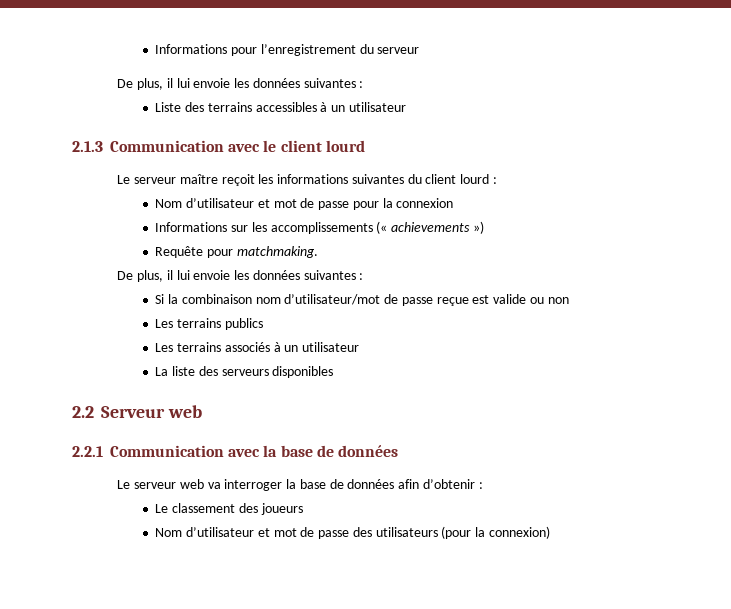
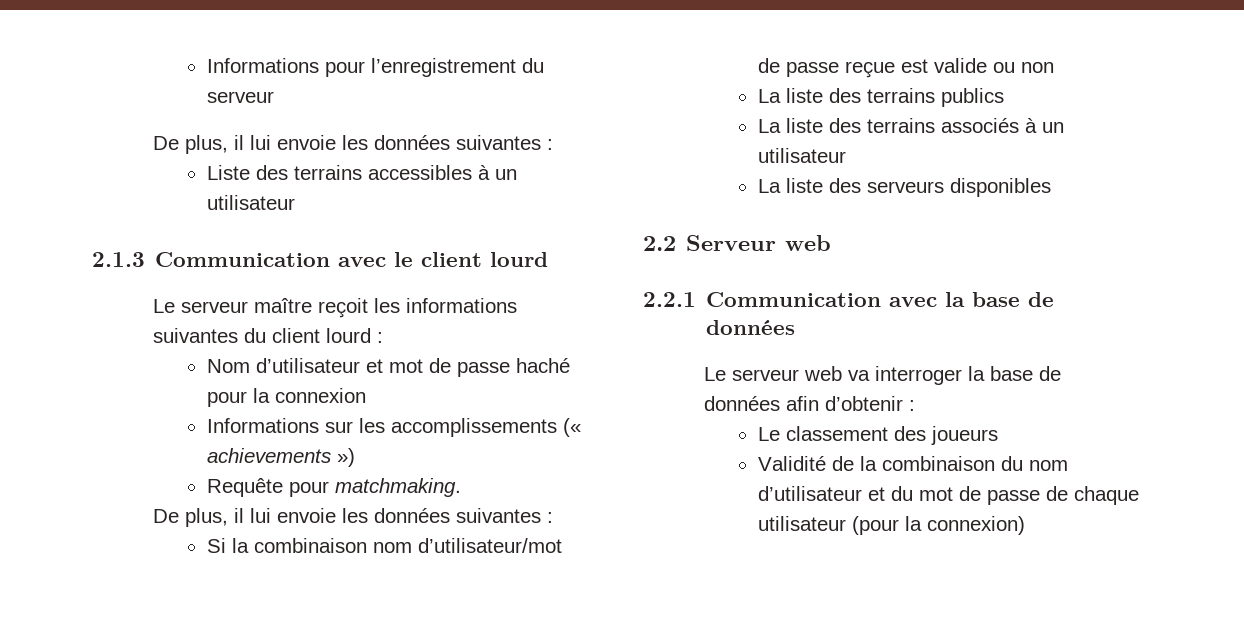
- Nom d’utilisateur et mot de passe pour la connexion
+ Nom d’utilisateur et mot de passe haché pour la connexion
- Les terrains publics
+ La liste des terrains publics
- Les terrains associés à un utilisateur
+ La liste des terrains associés à un utilisateur
- Nom d’utilisateur et mot de passe des utilisateurs (pour la connexion)
+ Validité de la combinaison du nom d’utilisateur et du mot de passe de chaque utilisateur (pour la connexion)

